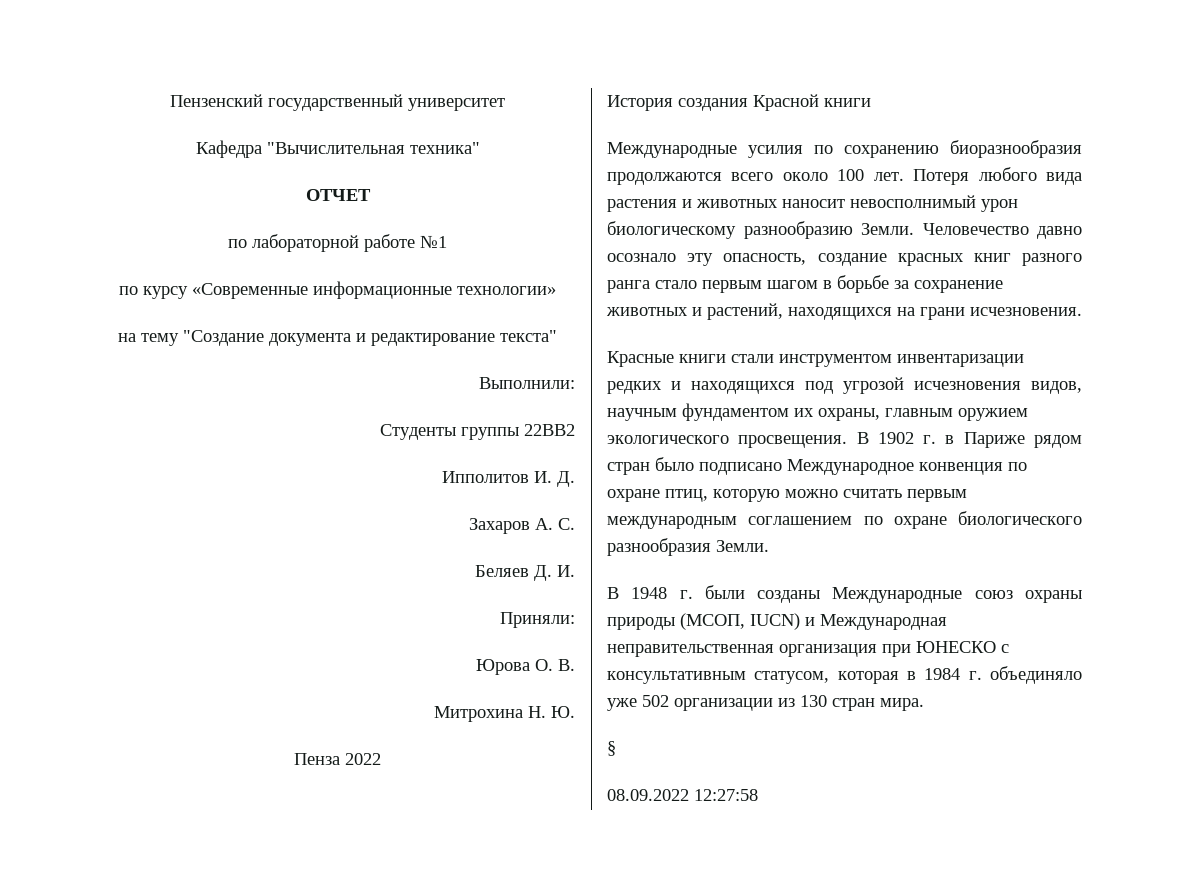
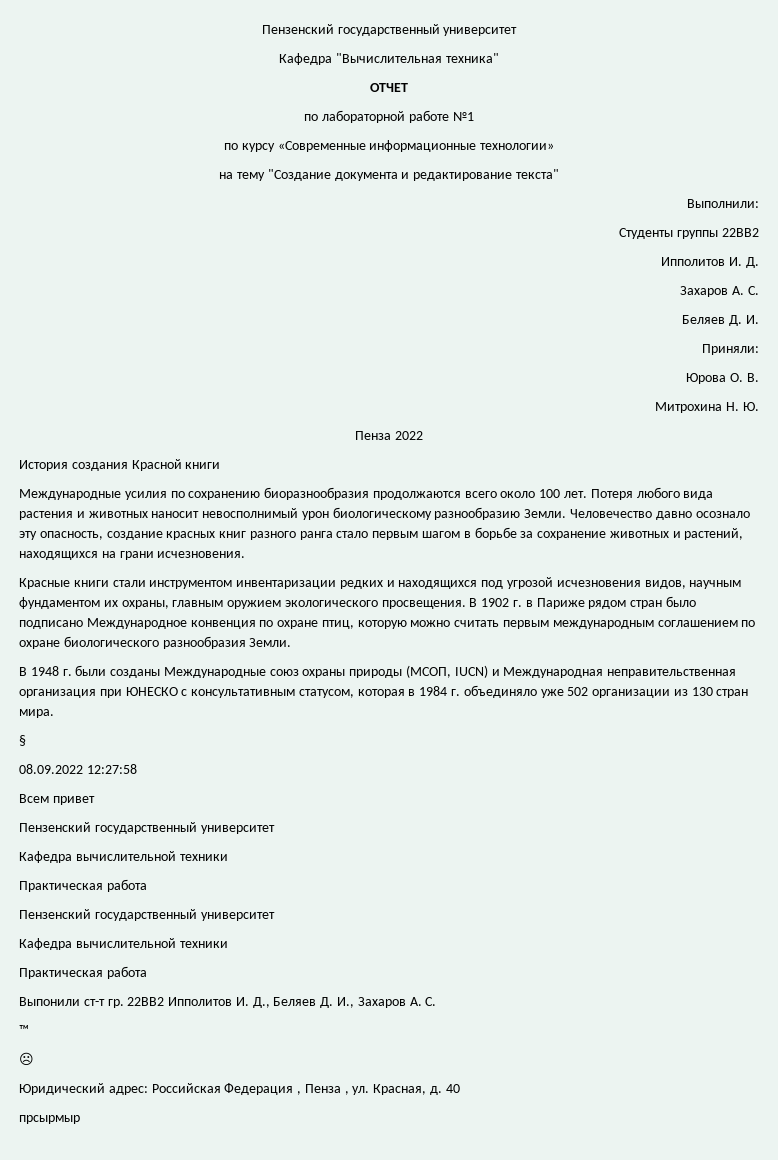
+ Всем привет
+ Пензенский государственный университет
+ Кафедра вычислительной техники
+ Практическая работа
+ Пензенский государственный университет
+ Кафедра вычислительной техники
+ Практическая работа
+ Выпонили ст-т гр. 22ВВ2 Ипполитов И. Д., Беляев Д. И., Захаров А. С.
+ ™
+ ☹
+ Юридический адрес: Российская Федерация , Пенза , ул. Красная, д. 40
+ прсырмыр

